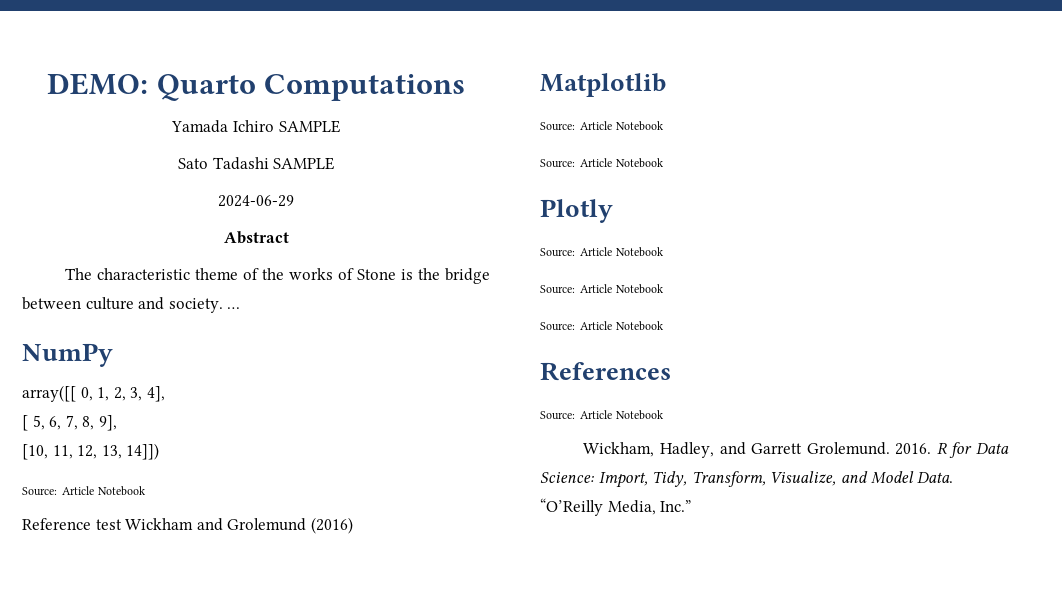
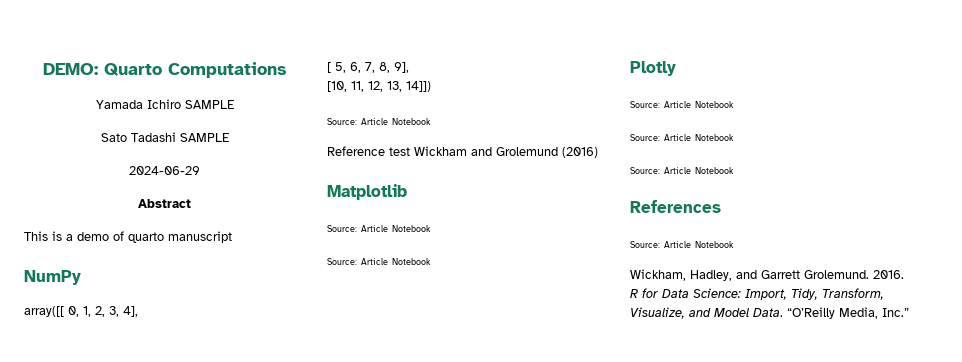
- The characteristic theme of the works of Stone is the bridge between culture and society. …
+ This is a demo of quarto manuscript

